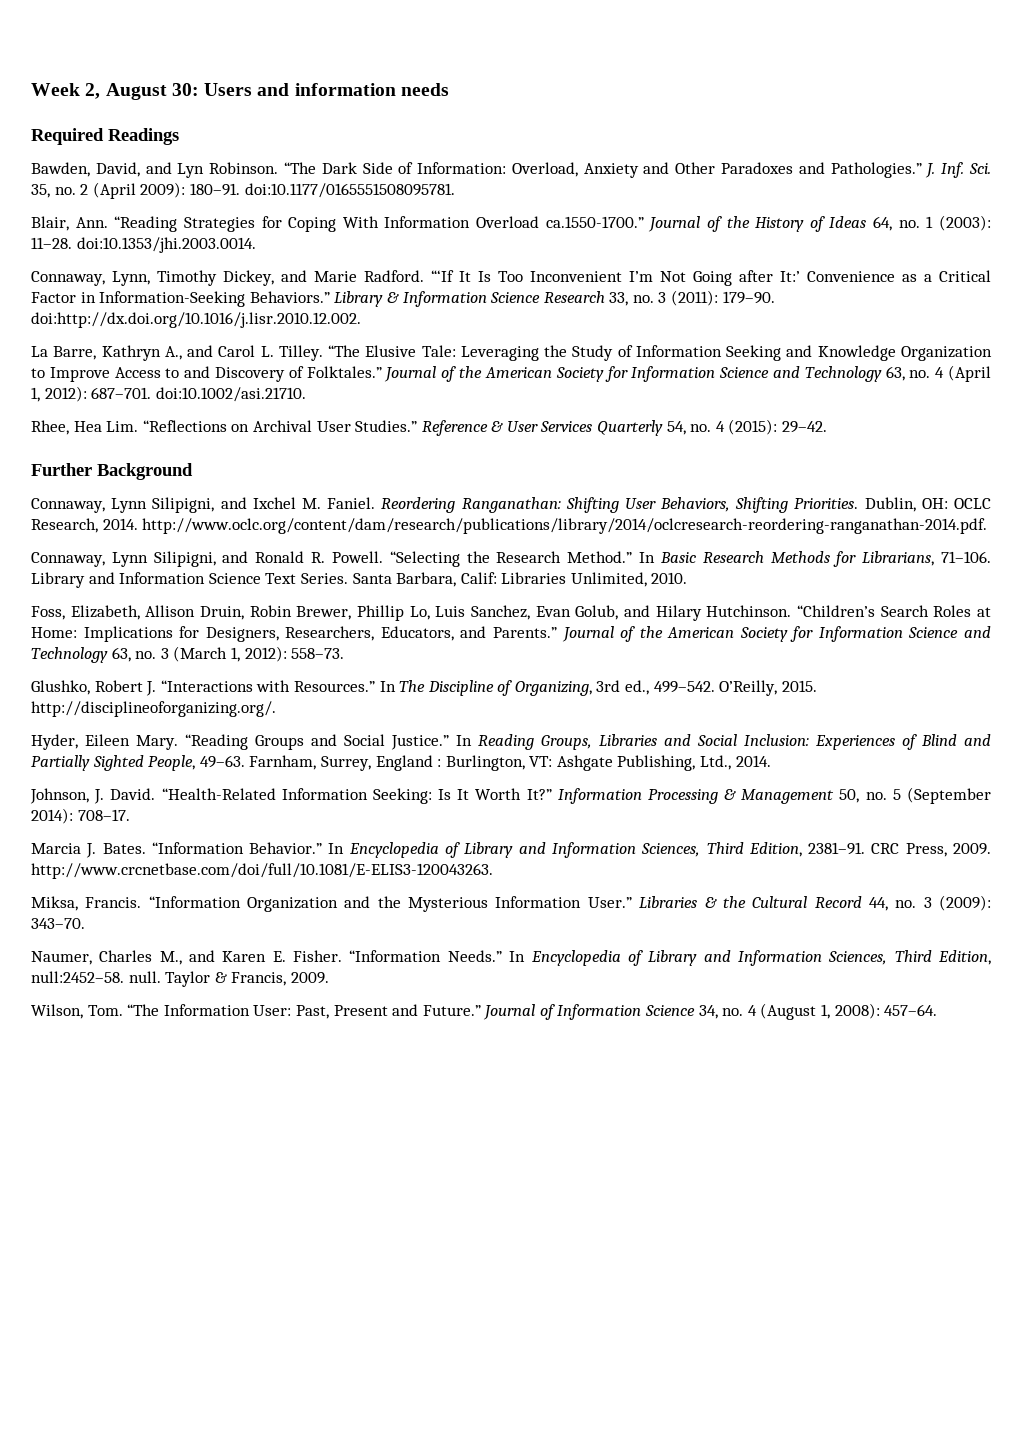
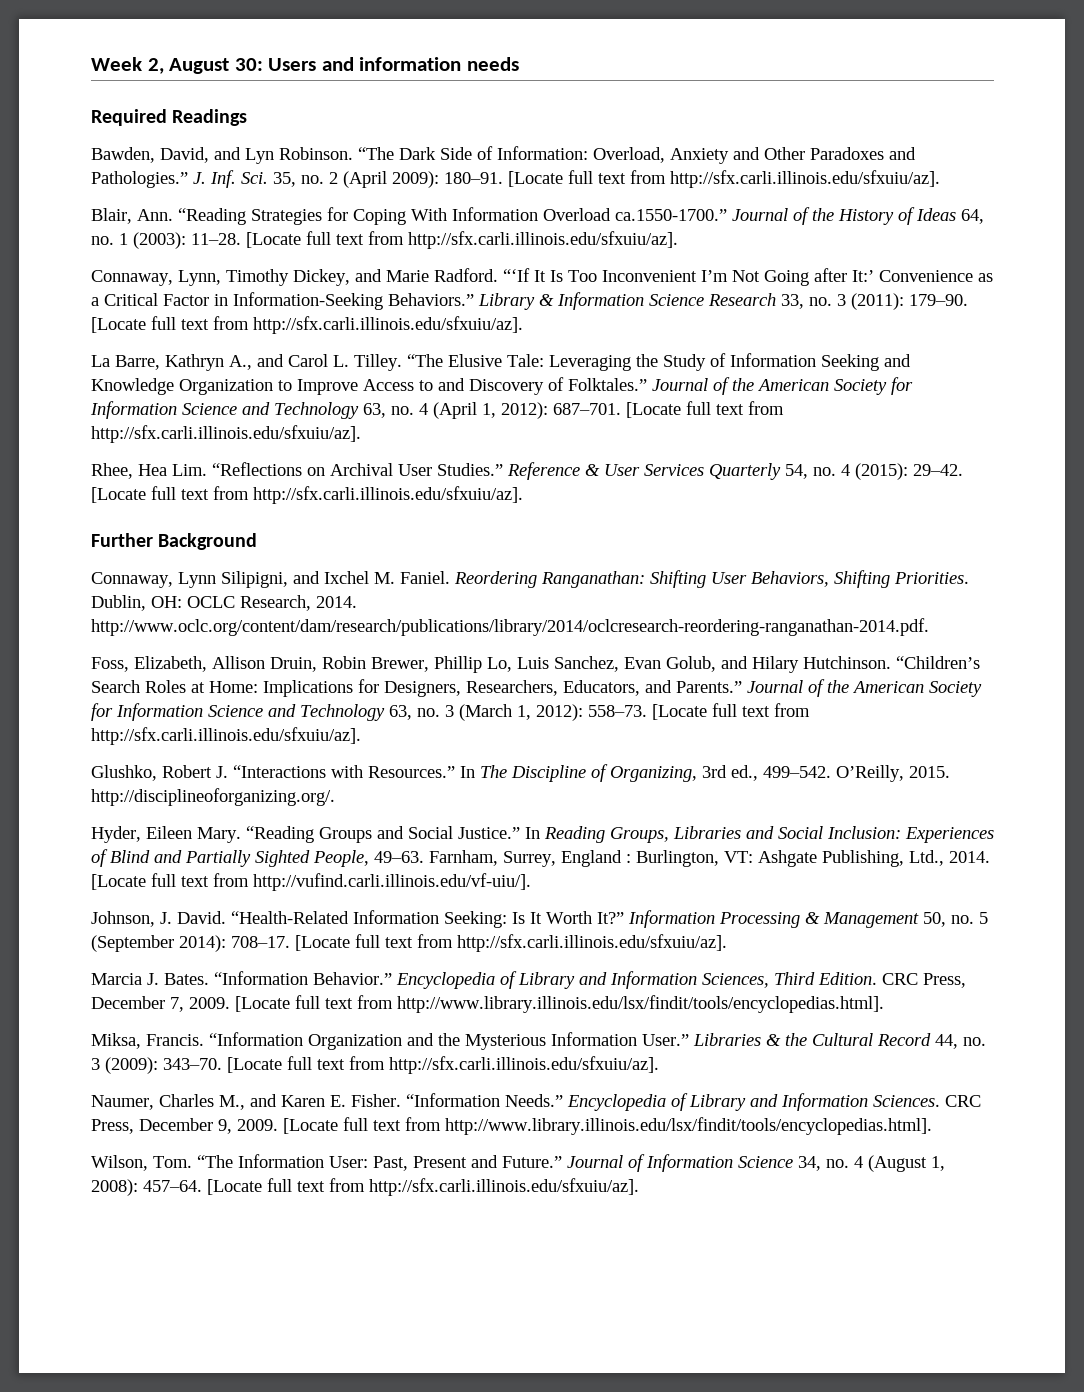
- J. Inf. Sci. 35, no. 2 (April 2009): 180–91. doi:10.1177/0165551508095781.
+ J. Inf. Sci. 35, no. 2 (April 2009): 180–91. [Locate full text from http://sfx.carli.illinois.edu/sfxuiu/az].
- Blair, Ann. “Reading Strategies for Coping With Information Overload ca.1550-1700.” Journal of the History of Ideas 64, no. 1 (2003): 11–28. doi:10.1353/jhi.2003.0014.
+ Blair, Ann. “Reading Strategies for Coping With Information Overload ca.1550-1700.” Journal of the History of Ideas 64, no. 1 (2003): 11–28. [Locate full text from http://sfx.carli.illinois.edu/sfxuiu/az].
- Library & Information Science Research 33, no. 3 (2011): 179–90. doi:http://dx.doi.org/10.1016/j.lisr.2010.12.002.
+ Library & Information Science Research 33, no. 3 (2011): 179–90. [Locate full text from http://sfx.carli.illinois.edu/sfxuiu/az].
- Journal of the American Society for Information Science and Technology 63, no. 4 (April 1, 2012): 687–701. doi:10.1002/asi.21710.
+ Journal of the American Society for Information Science and Technology 63, no. 4 (April 1, 2012): 687–701. [Locate full text from http://sfx.carli.illinois.edu/sfxuiu/az].
- Reference & User Services Quarterly 54, no. 4 (2015): 29–42.
+ Reference & User Services Quarterly 54, no. 4 (2015): 29–42. [Locate full text from http://sfx.carli.illinois.edu/sfxuiu/az].
- Connaway, Lynn Silipigni, and Ronald R. Powell. “Selecting the Research Method.” In Basic Research Methods for Librarians, 71–106. Library and Information Science Text Series. Santa Barbara, Calif: Libraries Unlimited, 2010.
- Journal of the American Society for Information Science and Technology 63, no. 3 (March 1, 2012): 558–73.
+ Journal of the American Society for Information Science and Technology 63, no. 3 (March 1, 2012): 558–73. [Locate full text from http://sfx.carli.illinois.edu/sfxuiu/az].
+ [Locate full text from http://vufind.carli.illinois.edu/vf-uiu/].
- Information Processing & Management 50, no. 5 (September 2014): 708–17.
+ Information Processing & Management 50, no. 5 (September 2014): 708–17. [Locate full text from http://sfx.carli.illinois.edu/sfxuiu/az].
- In Encyclopedia of Library and Information Sciences, Third Edition, 2381–91. CRC Press, 2009. http://www.crcnetbase.com/doi/full/10.1081/E-ELIS3-120043263.
+ Encyclopedia of Library and Information Sciences, Third Edition. CRC Press, December 7, 2009. [Locate full text from http://www.library.illinois.edu/lsx/findit/tools/encyclopedias.html].
- Libraries & the Cultural Record 44, no. 3 (2009): 343–70.
+ Libraries & the Cultural Record 44, no. 3 (2009): 343–70. [Locate full text from http://sfx.carli.illinois.edu/sfxuiu/az].
- In Encyclopedia of Library and Information Sciences, Third Edition, null:2452–58. null. Taylor & Francis, 2009.
+ Encyclopedia of Library and Information Sciences. CRC Press, December 9, 2009. [Locate full text from http://www.library.illinois.edu/lsx/findit/tools/encyclopedias.html].
- Journal of Information Science 34, no. 4 (August 1, 2008): 457–64.
+ Journal of Information Science 34, no. 4 (August 1, 2008): 457–64. [Locate full text from http://sfx.carli.illinois.edu/sfxuiu/az].

